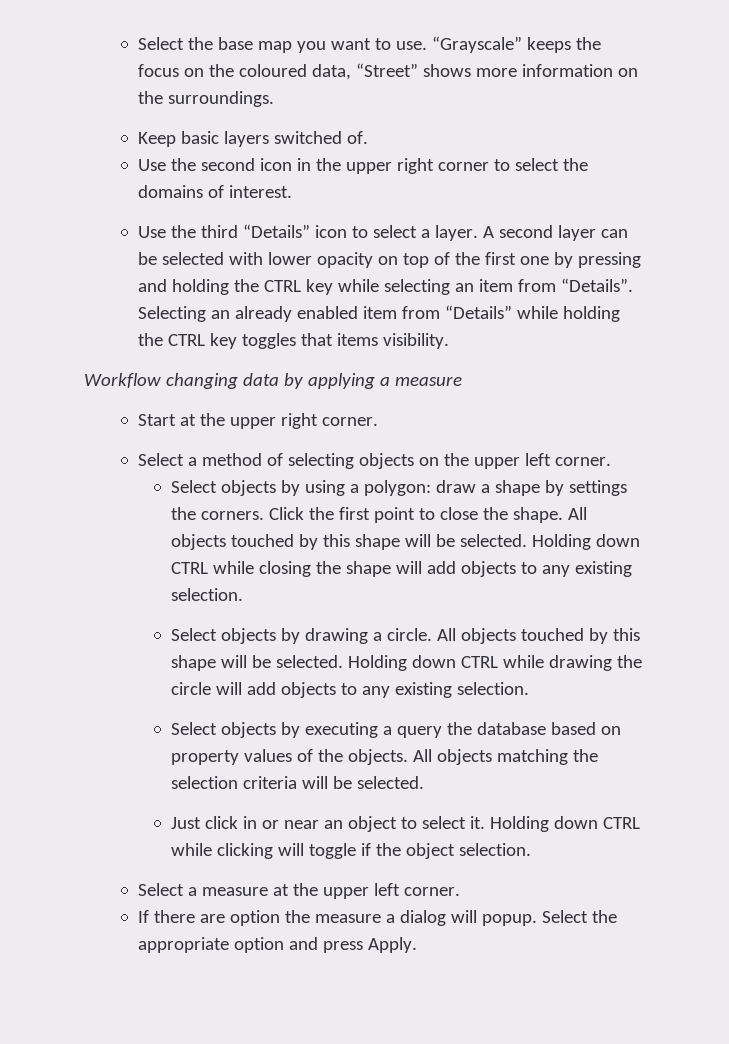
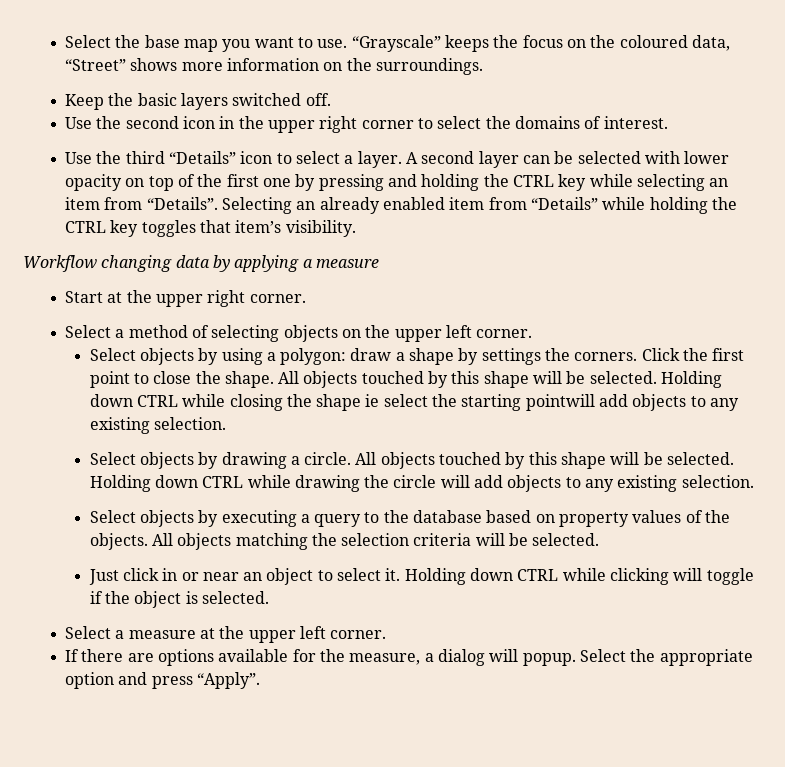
- Keep basic layers switched of.
+ Keep the basic layers switched off.
- Selecting an already enabled item from “Details” while holding the CTRL key toggles that items visibility.
+ Selecting an already enabled item from “Details” while holding the CTRL key toggles that item’s visibility.
- Holding down CTRL while closing the shape will add objects to any existing selection.
+ Holding down CTRL while closing the shape ie select the starting pointwill add objects to any existing selection.
- Select objects by executing a query the database based on property values of the objects.
+ Select objects by executing a query to the database based on property values of the objects.
- Holding down CTRL while clicking will toggle if the object selection.
+ Holding down CTRL while clicking will toggle if the object is selected.
- If there are option the measure a dialog will popup.
+ If there are options available for the measure, a dialog will popup.
- Select the appropriate option and press Apply.
+ Select the appropriate option and press “Apply”.

